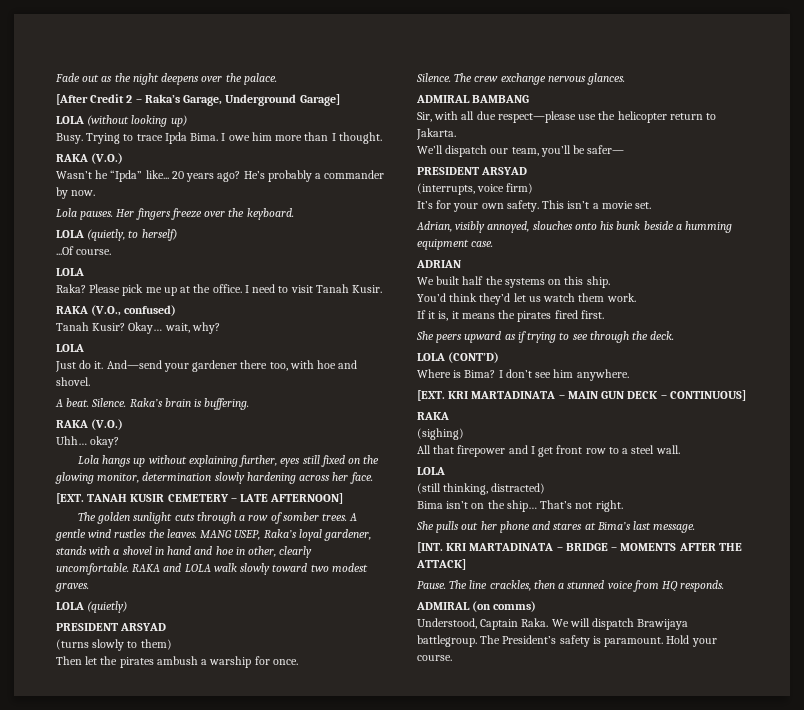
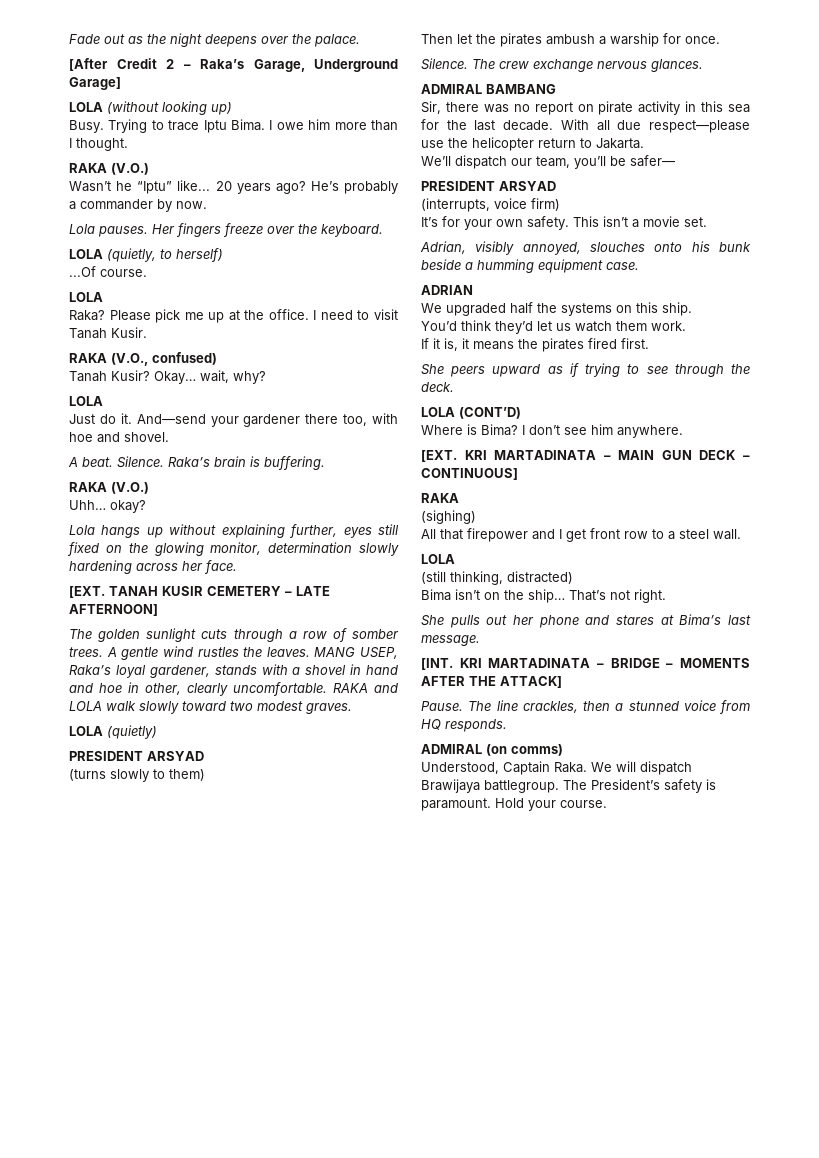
- Trying to trace Ipda Bima.
+ Trying to trace Iptu Bima.
- Wasn’t he “Ipda” like...
+ Wasn’t he “Iptu” like...
- Sir, with all due respect—please use the helicopter return to Jakarta.
+ Sir, there was no report on pirate activity in this sea for the last decade. With all due respect—please use the helicopter return to Jakarta.
- We built half the systems on this ship.
+ We upgraded half the systems on this ship.

